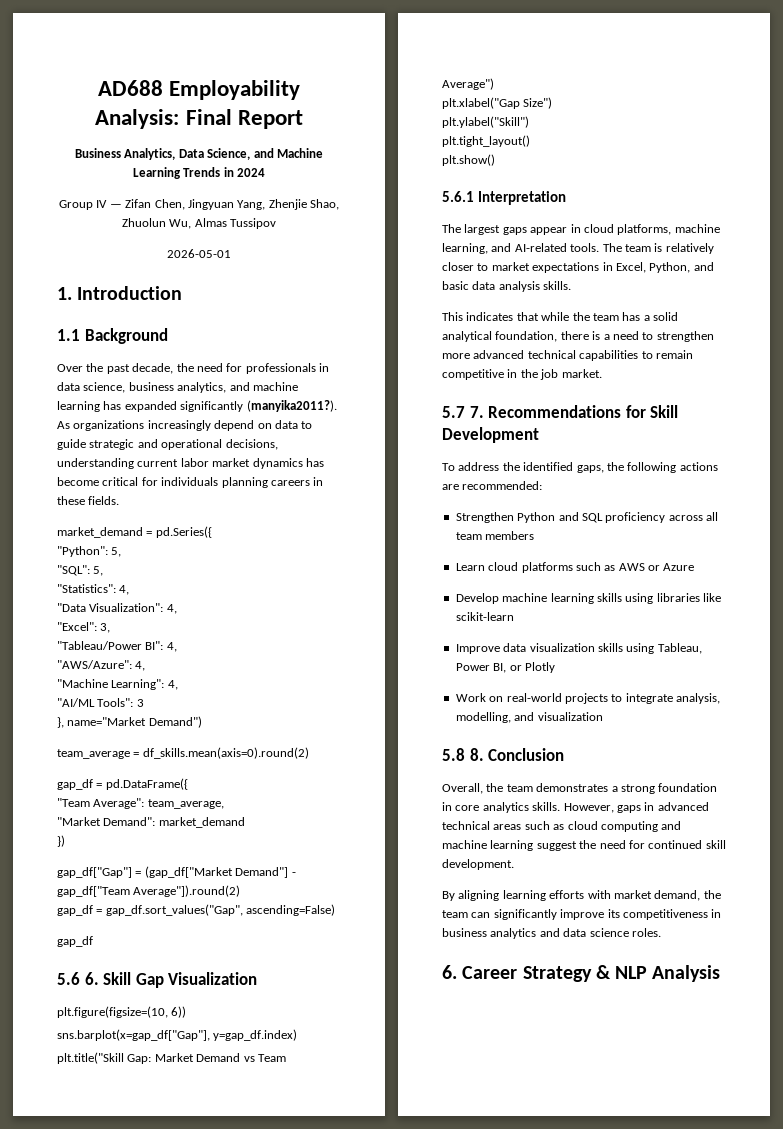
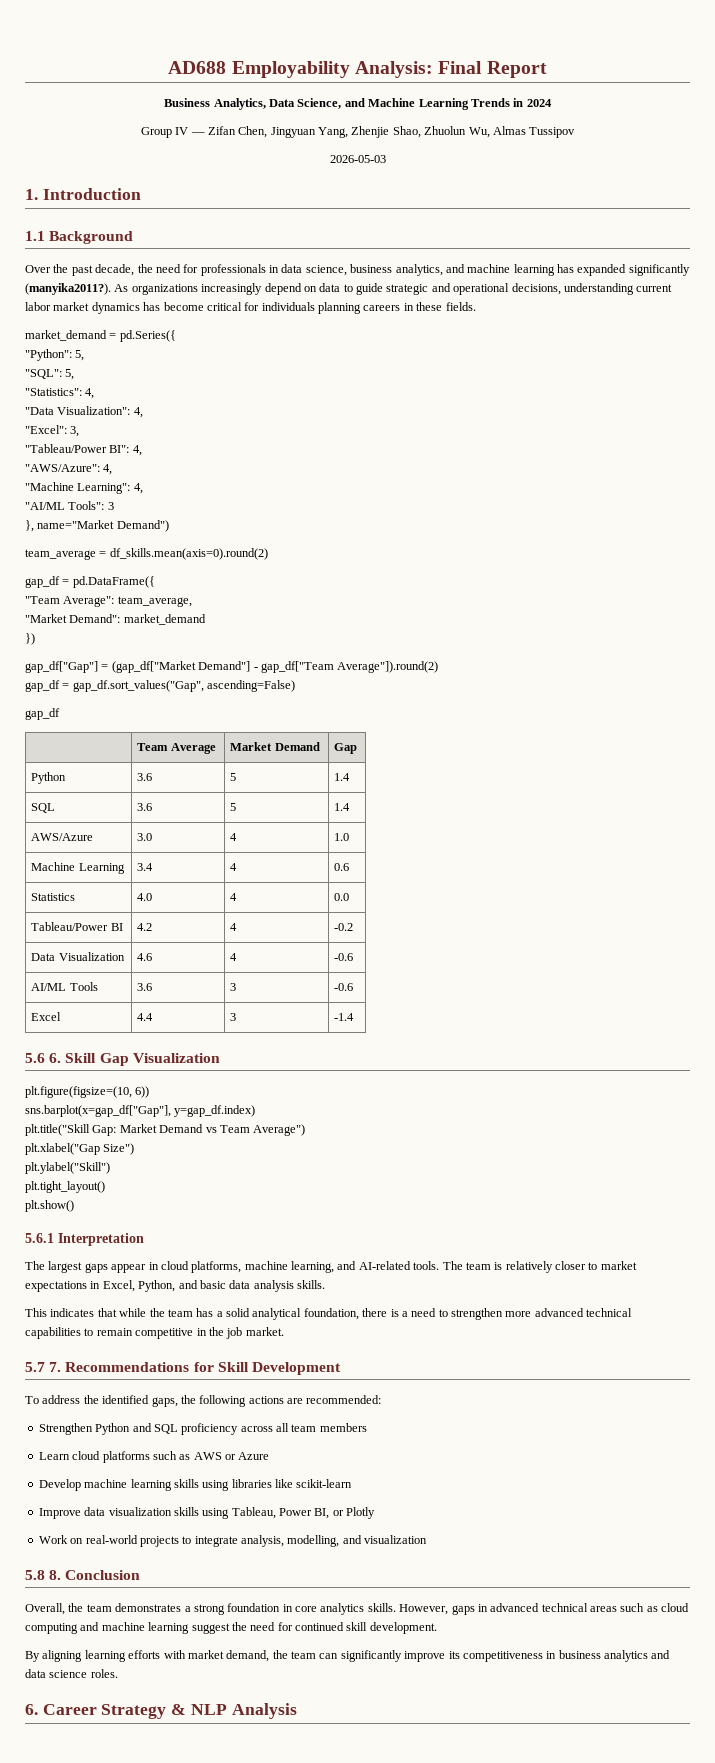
- 2026-05-01
+ 2026-05-03
+ | Team Average | Market Demand | Gap
+ Python | 3.6 | 5 | 1.4
+ SQL | 3.6 | 5 | 1.4
+ AWS/Azure | 3.0 | 4 | 1.0
+ Machine Learning | 3.4 | 4 | 0.6
+ Statistics | 4.0 | 4 | 0.0
+ Tableau/Power BI | 4.2 | 4 | -0.2
+ Data Visualization | 4.6 | 4 | -0.6
+ AI/ML Tools | 3.6 | 3 | -0.6
+ Excel | 4.4 | 3 | -1.4

